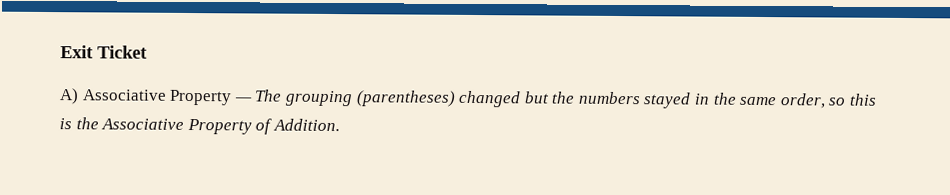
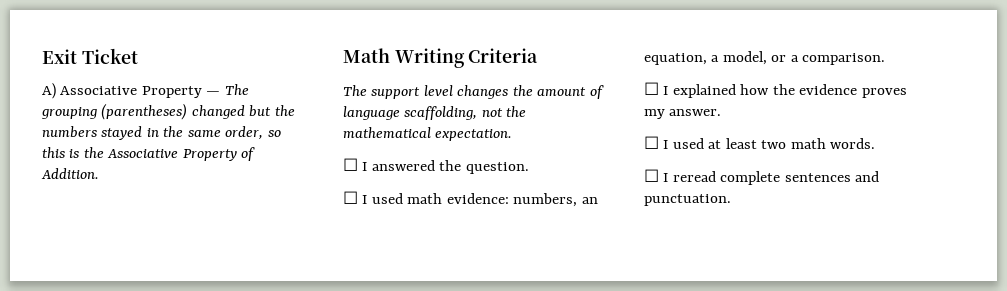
+ Math Writing Criteria
+ The support level changes the amount of language scaffolding, not the mathematical expectation.
+ ☐ I answered the question.
+ ☐ I used math evidence: numbers, an equation, a model, or a comparison.
+ ☐ I explained how the evidence proves my answer.
+ ☐ I used at least two math words.
+ ☐ I reread complete sentences and punctuation.

